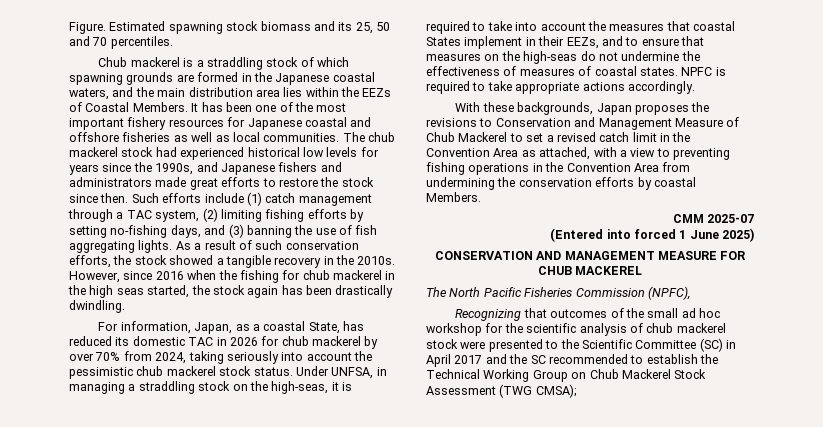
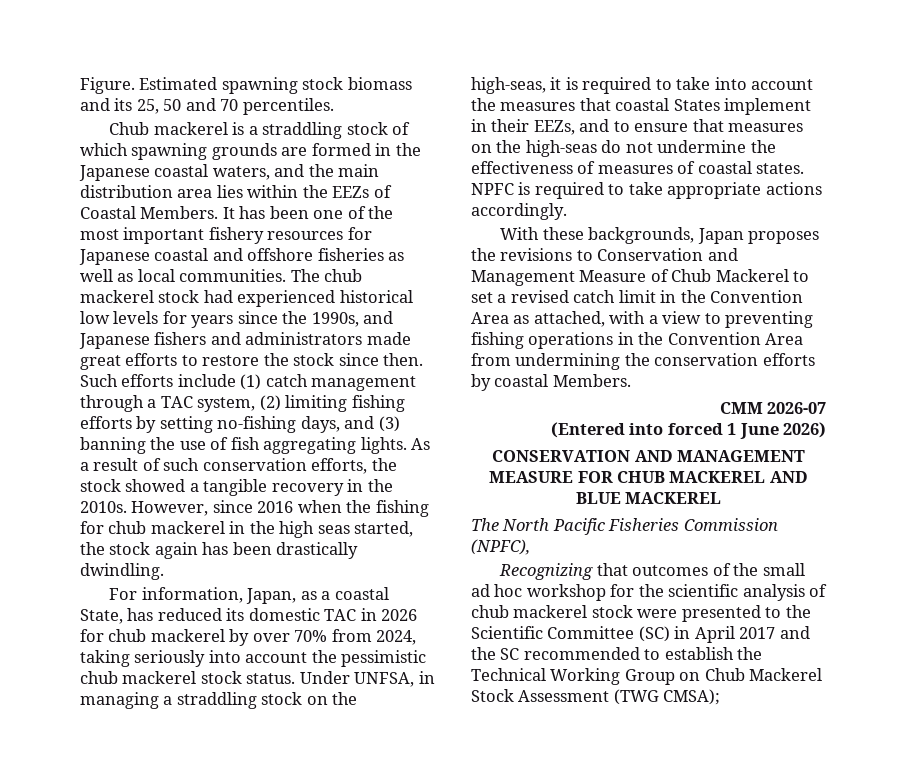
- CMM 2025-07
+ CMM 2026-07
- (Entered into forced 1 June 2025)
+ (Entered into forced 1 June 2026)
- CONSERVATION AND MANAGEMENT MEASURE FOR CHUB MACKEREL
+ CONSERVATION AND MANAGEMENT MEASURE FOR CHUB MACKEREL AND BLUE MACKEREL

